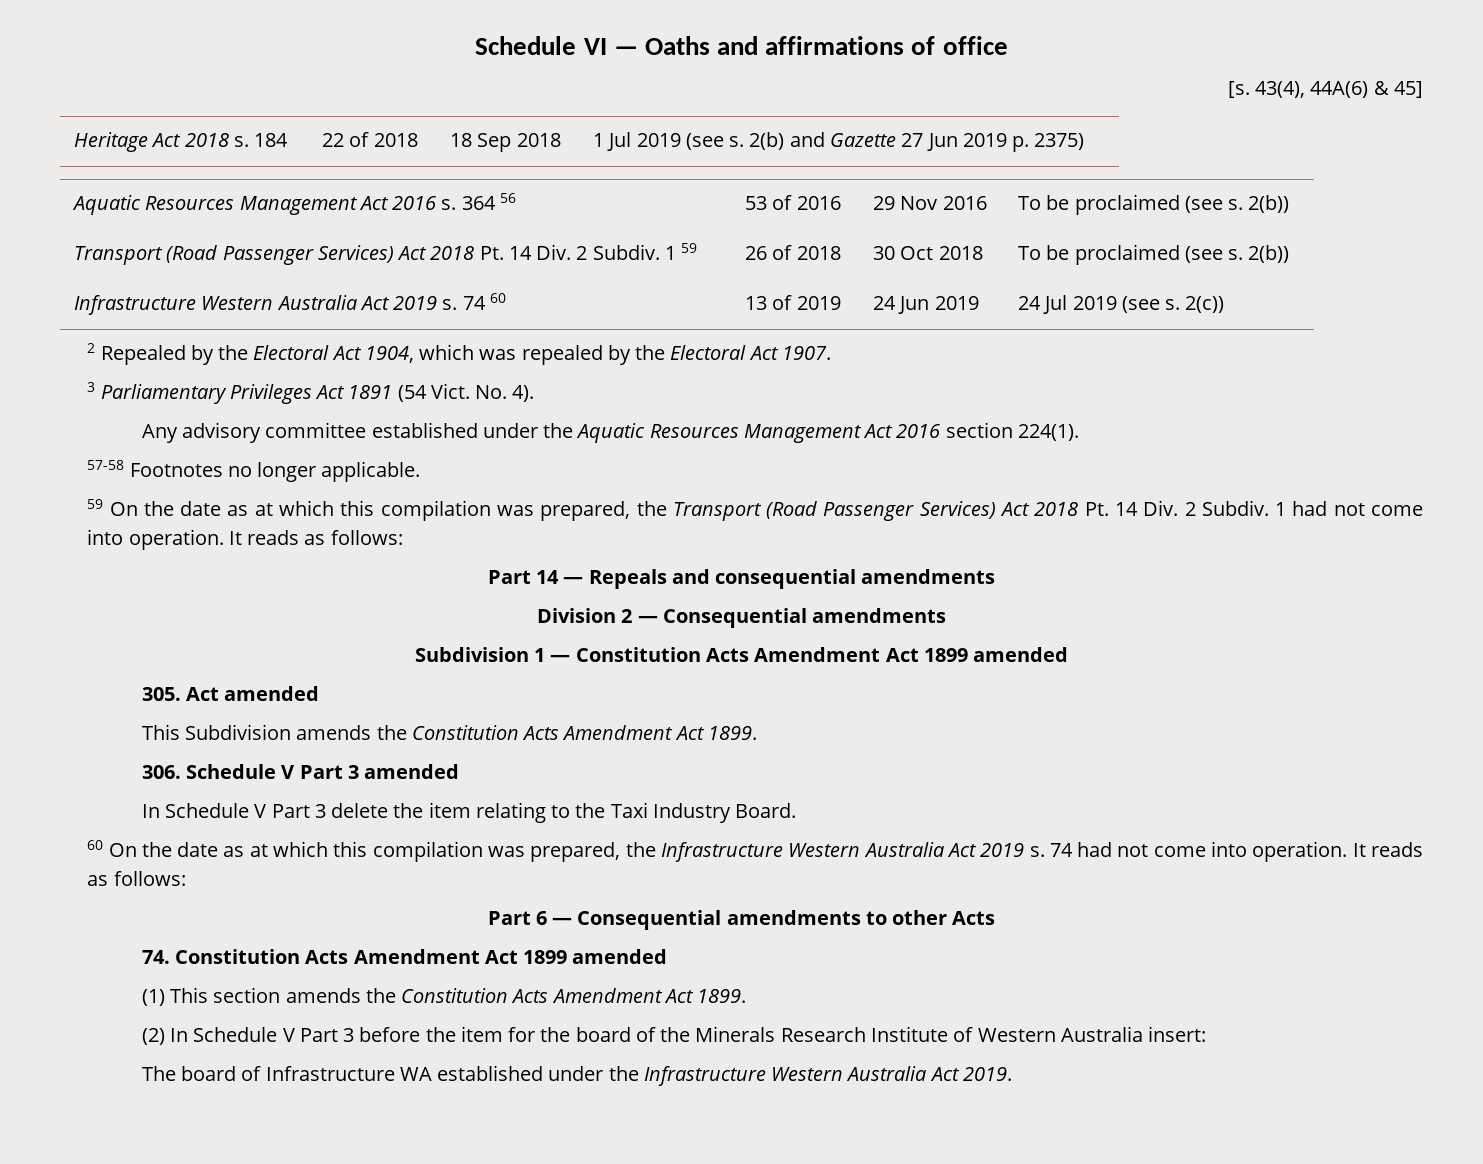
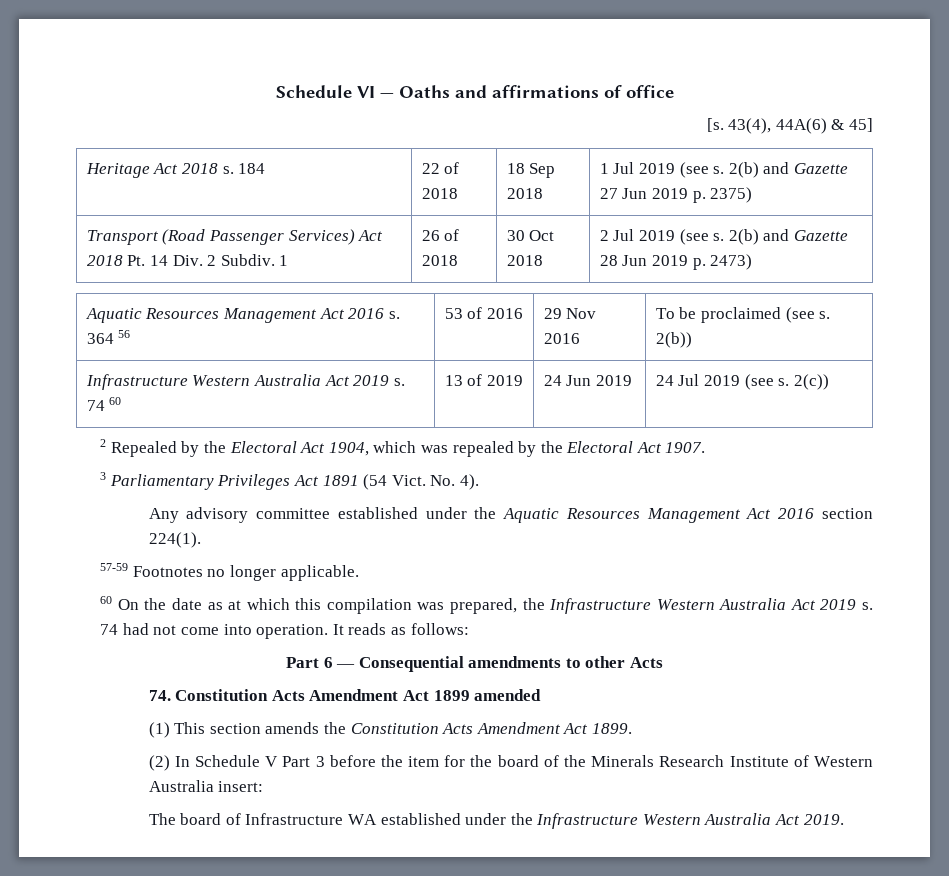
+ Transport (Road Passenger Services) Act 2018 Pt. 14 Div. 2 Subdiv. 1 | 26 of 2018 | 30 Oct 2018 | 2 Jul 2019 (see s. 2(b) and Gazette 28 Jun 2019 p. 2473)
- Transport (Road Passenger Services) Act 2018 Pt. 14 Div. 2 Subdiv. 1 59 | 26 of 2018 | 30 Oct 2018 | To be proclaimed (see s. 2(b))
- 57-58 Footnotes no longer applicable.
+ 57-59 Footnotes no longer applicable.
- 59 On the date as at which this compilation was prepared, the Transport (Road Passenger Services) Act 2018 Pt. 14 Div. 2 Subdiv. 1 had not come into operation. It reads as follows:
- Part 14 — Repeals and consequential amendments
- Division 2 — Consequential amendments
- Subdivision 1 — Constitution Acts Amendment Act 1899 amended
- 305. Act amended
- This Subdivision amends the Constitution Acts Amendment Act 1899.
- 306. Schedule V Part 3 amended
- In Schedule V Part 3 delete the item relating to the Taxi Industry Board.

